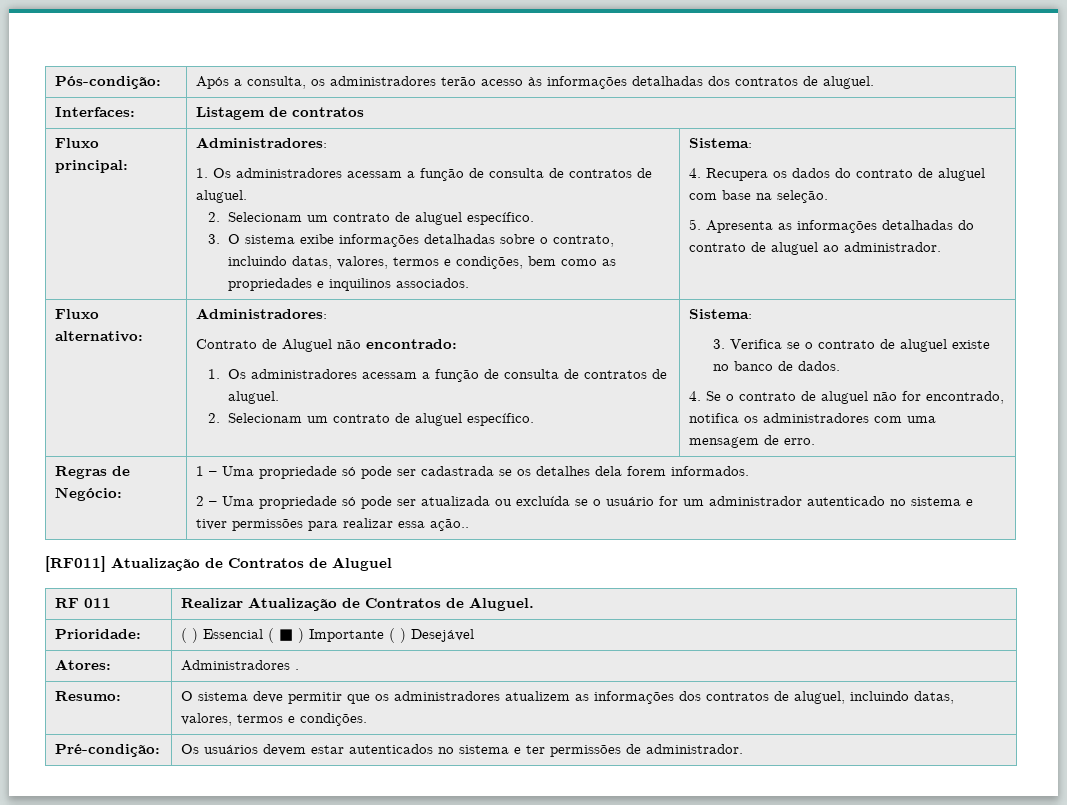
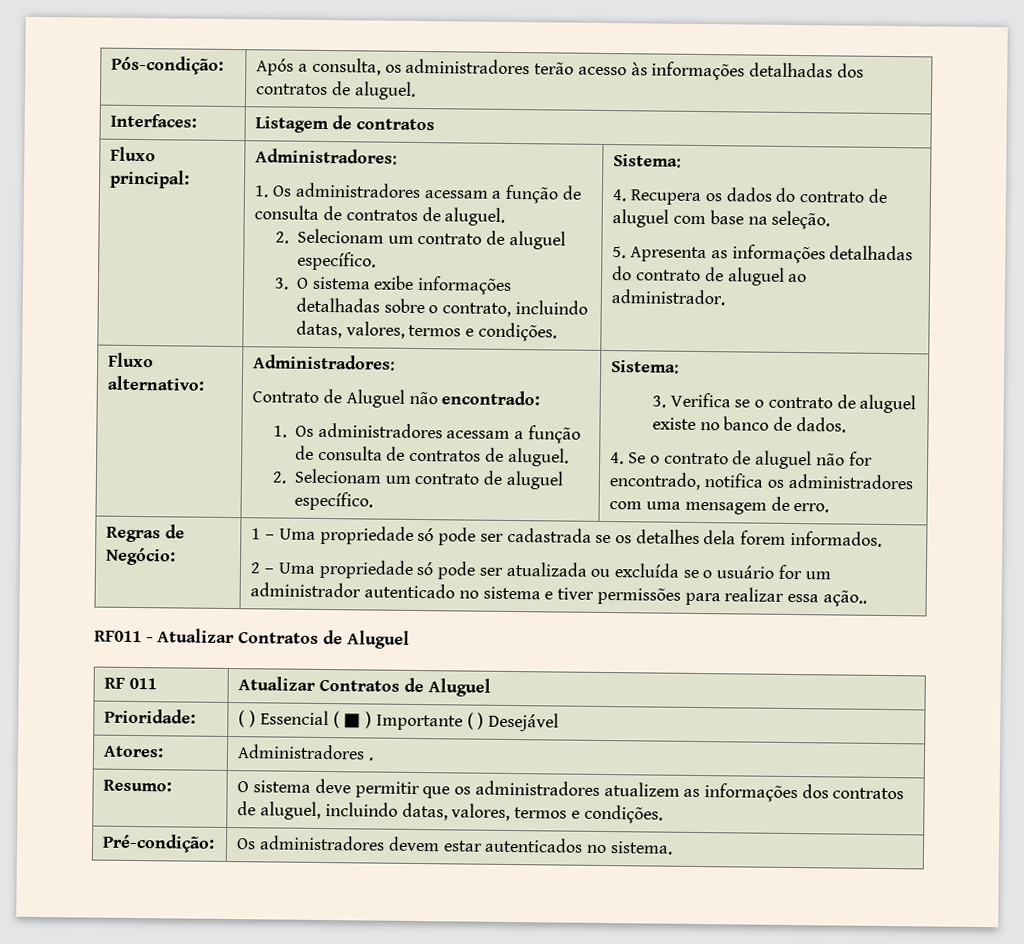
- 3. O sistema exibe informações detalhadas sobre o contrato, incluindo datas, valores, termos e condições, bem como as propriedades e inquilinos associados.
+ 3. O sistema exibe informações detalhadas sobre o contrato, incluindo datas, valores, termos e condições.
- [RF011] Atualização de Contratos de Aluguel
+ RF011 - Atualizar Contratos de Aluguel
- RF 011 | Realizar Atualização de Contratos de Aluguel.
+ RF 011 | Atualizar Contratos de Aluguel
- Pré-condição: | Os usuários devem estar autenticados no sistema e ter permissões de administrador.
+ Pré-condição: | Os administradores devem estar autenticados no sistema.

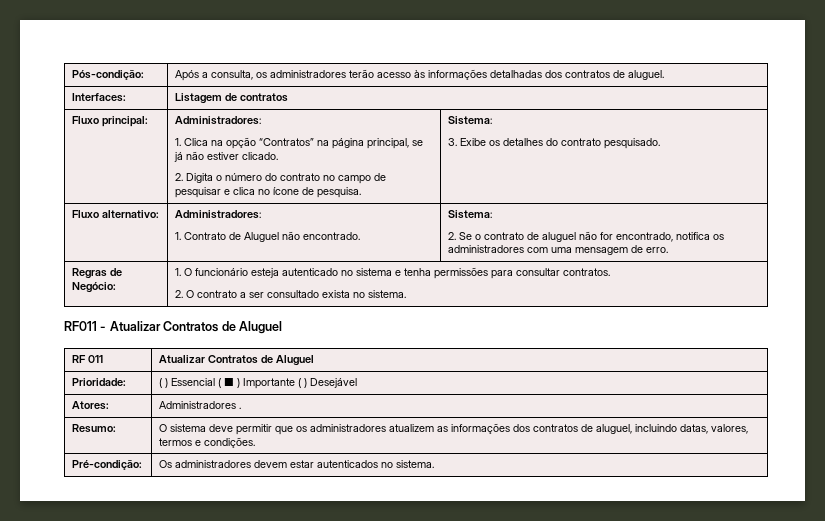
  Fluxo principal: | Administradores:
- 1. Os administradores acessam a função de consulta de contratos de aluguel.
- 2. Selecionam um contrato de aluguel específico.
- 3. O sistema exibe informações detalhadas sobre o contrato, incluindo datas, valores, termos e condições. | Sistema:
- 4. Recupera os dados do contrato de aluguel com base na seleção.
- 5. Apresenta as informações detalhadas do contrato de aluguel ao administrador.
+ 1. Clica na opção “Contratos” na página principal, se já não estiver clicado.
+ 2. Digita o número do contrato no campo de pesquisar e clica no ícone de pesquisa. | Sistema:
+ 3. Exibe os detalhes do contrato pesquisado.
- Contrato de Aluguel não encontrado:
- 1. Os administradores acessam a função de consulta de contratos de aluguel.
- 2. Selecionam um contrato de aluguel específico. | Sistema:
- 3. Verifica se o contrato de aluguel existe no banco de dados.
- 4. Se o contrato de aluguel não for encontrado, notifica os administradores com uma mensagem de erro.
+ 1. Contrato de Aluguel não encontrado. | Sistema:
+ 2. Se o contrato de aluguel não for encontrado, notifica os administradores com uma mensagem de erro.
- 1 – Uma propriedade só pode ser cadastrada se os detalhes dela forem informados.
- 2 – Uma propriedade só pode ser atualizada ou excluída se o usuário for um administrador autenticado no sistema e tiver permissões para realizar essa ação..
+ 1. O funcionário esteja autenticado no sistema e tenha permissões para consultar contratos.
+ 2. O contrato a ser consultado exista no sistema.

